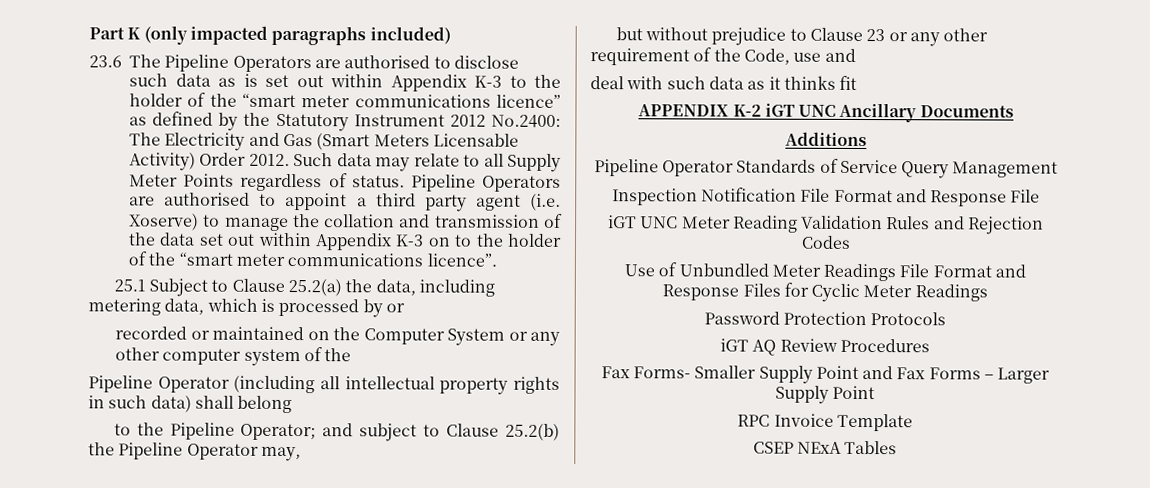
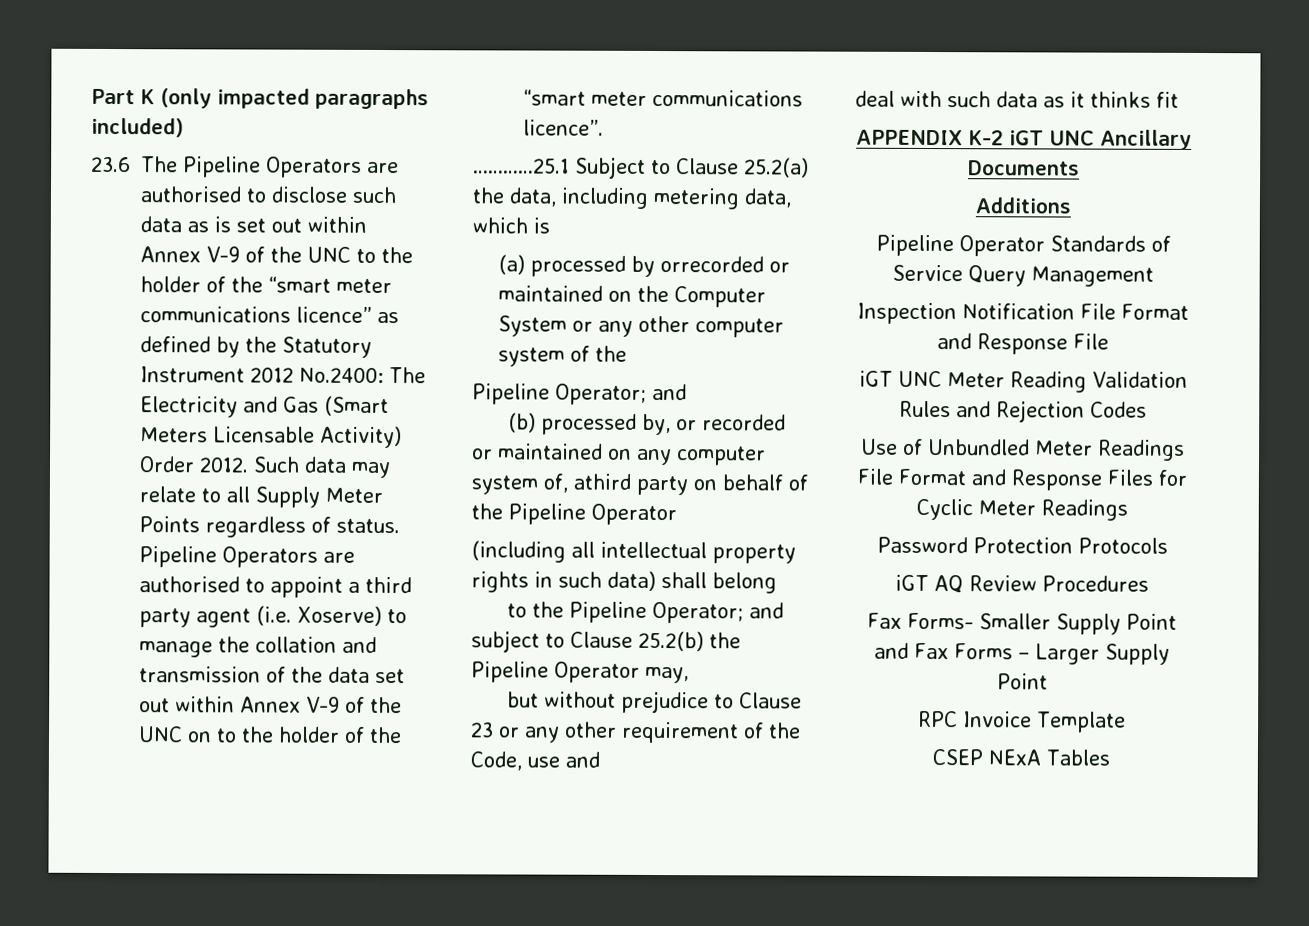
- 23.6 The Pipeline Operators are authorised to disclose such data as is set out within Appendix K-3 to the holder of the “smart meter communications licence” as defined by the Statutory Instrument 2012 No.2400: The Electricity and Gas (Smart Meters Licensable Activity) Order 2012.
+ 23.6 The Pipeline Operators are authorised to disclose such data as is set out within Annex V-9 of the UNC to the holder of the “smart meter communications licence” as defined by the Statutory Instrument 2012 No.2400: The Electricity and Gas (Smart Meters Licensable Activity) Order 2012.
- Pipeline Operators are authorised to appoint a third party agent (i.e. Xoserve) to manage the collation and transmission of the data set out within Appendix K-3 on to the holder of the “smart meter communications licence”.
+ Pipeline Operators are authorised to appoint a third party agent (i.e. Xoserve) to manage the collation and transmission of the data set out within Annex V-9 of the UNC on to the holder of the “smart meter communications licence”.
- 25.1 Subject to Clause 25.2(a) the data, including metering data, which is processed by or
- recorded or maintained on the Computer System or any other computer system of the
- Pipeline Operator (including all intellectual property rights in such data) shall belong
+ …………25.1 Subject to Clause 25.2(a) the data, including metering data, which is
+ (a) processed by orrecorded or maintained on the Computer System or any other computer system of the
+ Pipeline Operator; and
+ (b) processed by, or recorded or maintained on any computer system of, athird party on behalf of the Pipeline Operator
+ (including all intellectual property rights in such data) shall belong

